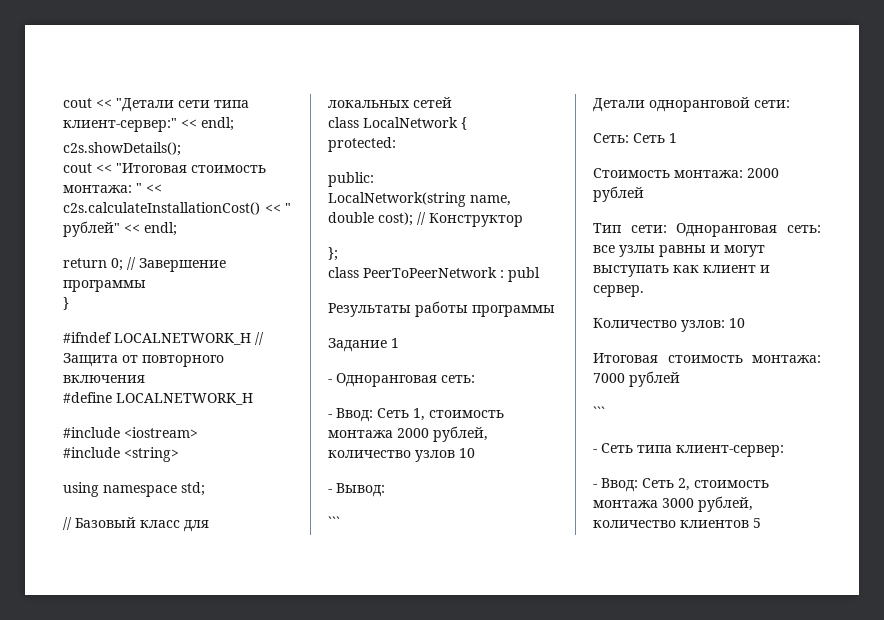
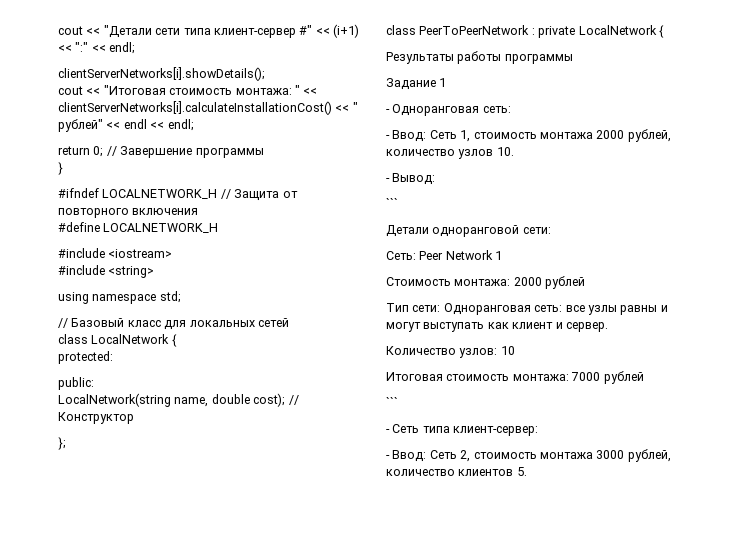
- cout << "Детали сети типа клиент-сервер:" << endl;
- c2s.showDetails();
+ cout << "Детали сети типа клиент-сервер #" << (i+1) << ":" << endl;
+ clientServerNetworks[i].showDetails();
- cout << "Итоговая стоимость монтажа: " << c2s.calculateInstallationCost() << " рублей" << endl;
+ cout << "Итоговая стоимость монтажа: " << clientServerNetworks[i].calculateInstallationCost() << " рублей" << endl << endl;
- class PeerToPeerNetwork : publ
+ class PeerToPeerNetwork : private LocalNetwork {
- - Ввод: Сеть 1, стоимость монтажа 2000 рублей, количество узлов 10
+ - Ввод: Сеть 1, стоимость монтажа 2000 рублей, количество узлов 10.
- Сеть: Сеть 1
+ Сеть: Peer Network 1
- - Ввод: Сеть 2, стоимость монтажа 3000 рублей, количество клиентов 5
+ - Ввод: Сеть 2, стоимость монтажа 3000 рублей, количество клиентов 5.

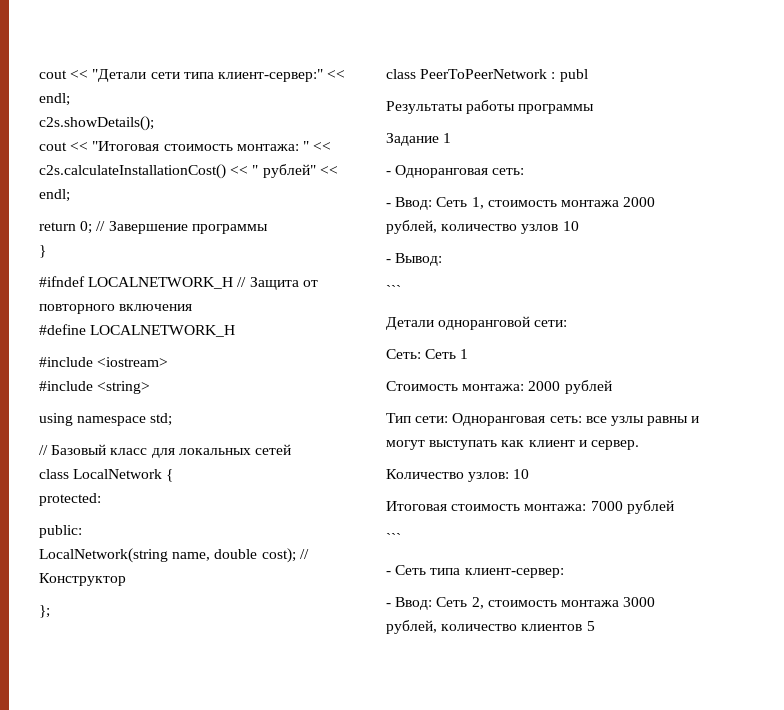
- cout << "Детали сети типа клиент-сервер #" << (i+1) << ":" << endl;
- clientServerNetworks[i].showDetails();
+ cout << "Детали сети типа клиент-сервер:" << endl;
+ c2s.showDetails();
- cout << "Итоговая стоимость монтажа: " << clientServerNetworks[i].calculateInstallationCost() << " рублей" << endl << endl;
+ cout << "Итоговая стоимость монтажа: " << c2s.calculateInstallationCost() << " рублей" << endl;
- class PeerToPeerNetwork : private LocalNetwork {
+ class PeerToPeerNetwork : publ
- - Ввод: Сеть 1, стоимость монтажа 2000 рублей, количество узлов 10.
+ - Ввод: Сеть 1, стоимость монтажа 2000 рублей, количество узлов 10
- Сеть: Peer Network 1
+ Сеть: Сеть 1
- - Ввод: Сеть 2, стоимость монтажа 3000 рублей, количество клиентов 5.
+ - Ввод: Сеть 2, стоимость монтажа 3000 рублей, количество клиентов 5

